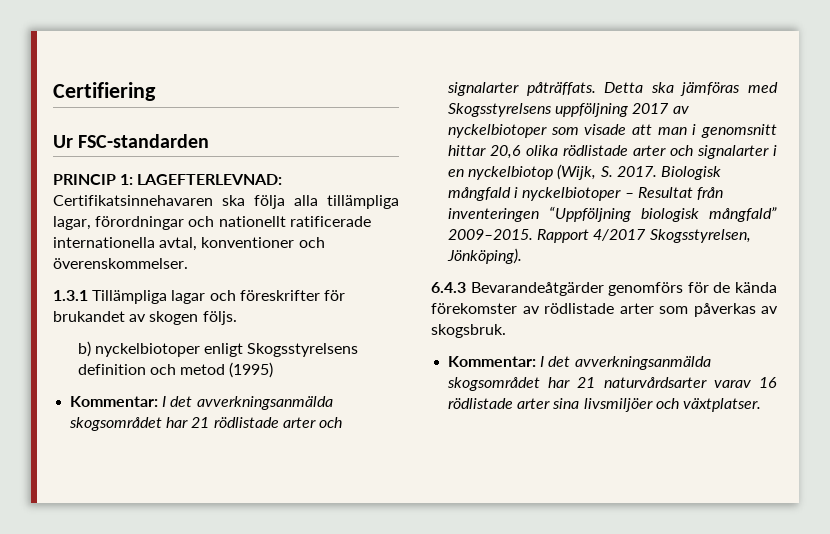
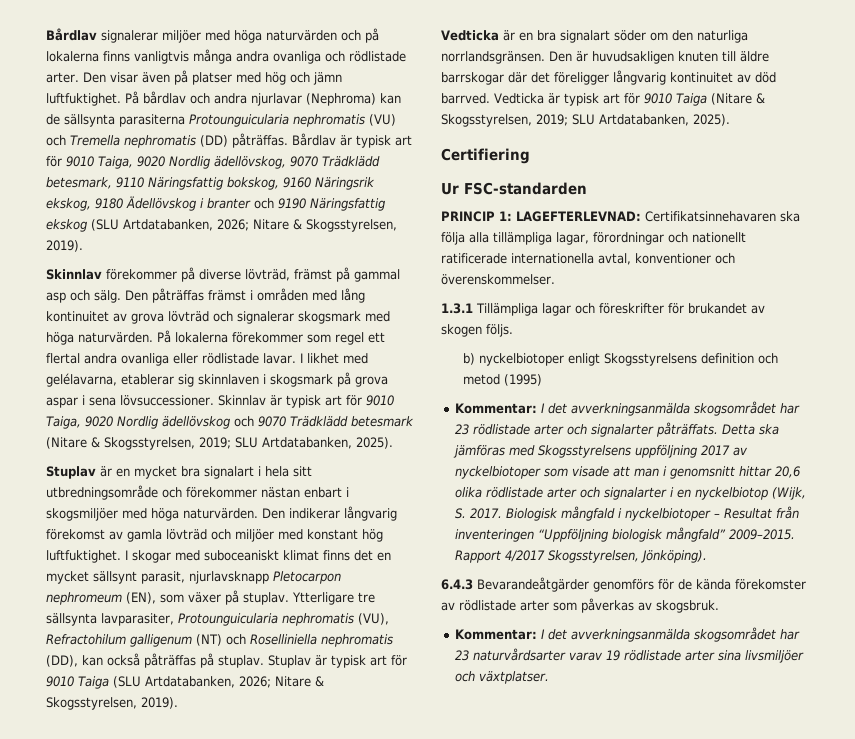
+ Bårdlav signalerar miljöer med höga naturvärden och på lokalerna finns vanligtvis många andra ovanliga och rödlistade arter. Den visar även på platser med hög och jämn luftfuktighet. På bårdlav och andra njurlavar (Nephroma) kan de sällsynta parasiterna Protounguicularia nephromatis (VU) och Tremella nephromatis (DD) påträffas. Bårdlav är typisk art för 9010 Taiga, 9020 Nordlig ädellövskog, 9070 Trädklädd betesmark, 9110 Näringsfattig bokskog, 9160 Näringsrik ekskog, 9180 Ädellövskog i branter och 9190 Näringsfattig ekskog (SLU Artdatabanken, 2026; Nitare & Skogsstyrelsen, 2019).
+ Skinnlav förekommer på diverse lövträd, främst på gammal asp och sälg. Den påträffas främst i områden med lång kontinuitet av grova lövträd och signalerar skogsmark med höga naturvärden. På lokalerna förekommer som regel ett flertal andra ovanliga eller rödlistade lavar. I likhet med gelélavarna, etablerar sig skinnlaven i skogsmark på grova aspar i sena lövsuccessioner. Skinnlav är typisk art för 9010 Taiga, 9020 Nordlig ädellövskog och 9070 Trädklädd betesmark (Nitare & Skogsstyrelsen, 2019; SLU Artdatabanken, 2025).
+ Stuplav är en mycket bra signalart i hela sitt utbredningsområde och förekommer nästan enbart i skogsmiljöer med höga naturvärden. Den indikerar långvarig förekomst av gamla lövträd och miljöer med konstant hög luftfuktighet. I skogar med suboceaniskt klimat finns det en mycket sällsynt parasit, njurlavsknapp Pletocarpon nephromeum (EN), som växer på stuplav. Ytterligare tre sällsynta lavparasiter, Protounguicularia nephromatis (VU), Refractohilum galligenum (NT) och Roselliniella nephromatis (DD), kan också påträffas på stuplav. Stuplav är typisk art för 9010 Taiga (SLU Artdatabanken, 2026; Nitare & Skogsstyrelsen, 2019).
+ Vedticka är en bra signalart söder om den naturliga norrlandsgränsen. Den är huvudsakligen knuten till äldre barrskogar där det föreligger långvarig kontinuitet av död barrved. Vedticka är typisk art för 9010 Taiga (Nitare & Skogsstyrelsen, 2019; SLU Artdatabanken, 2025).
- Kommentar: I det avverkningsanmälda skogsområdet har 21 rödlistade arter och signalarter påträffats.
+ Kommentar: I det avverkningsanmälda skogsområdet har 23 rödlistade arter och signalarter påträffats.
- Kommentar: I det avverkningsanmälda skogsområdet har 21 naturvårdsarter varav 16 rödlistade arter sina livsmiljöer och växtplatser.
+ Kommentar: I det avverkningsanmälda skogsområdet har 23 naturvårdsarter varav 19 rödlistade arter sina livsmiljöer och växtplatser.

